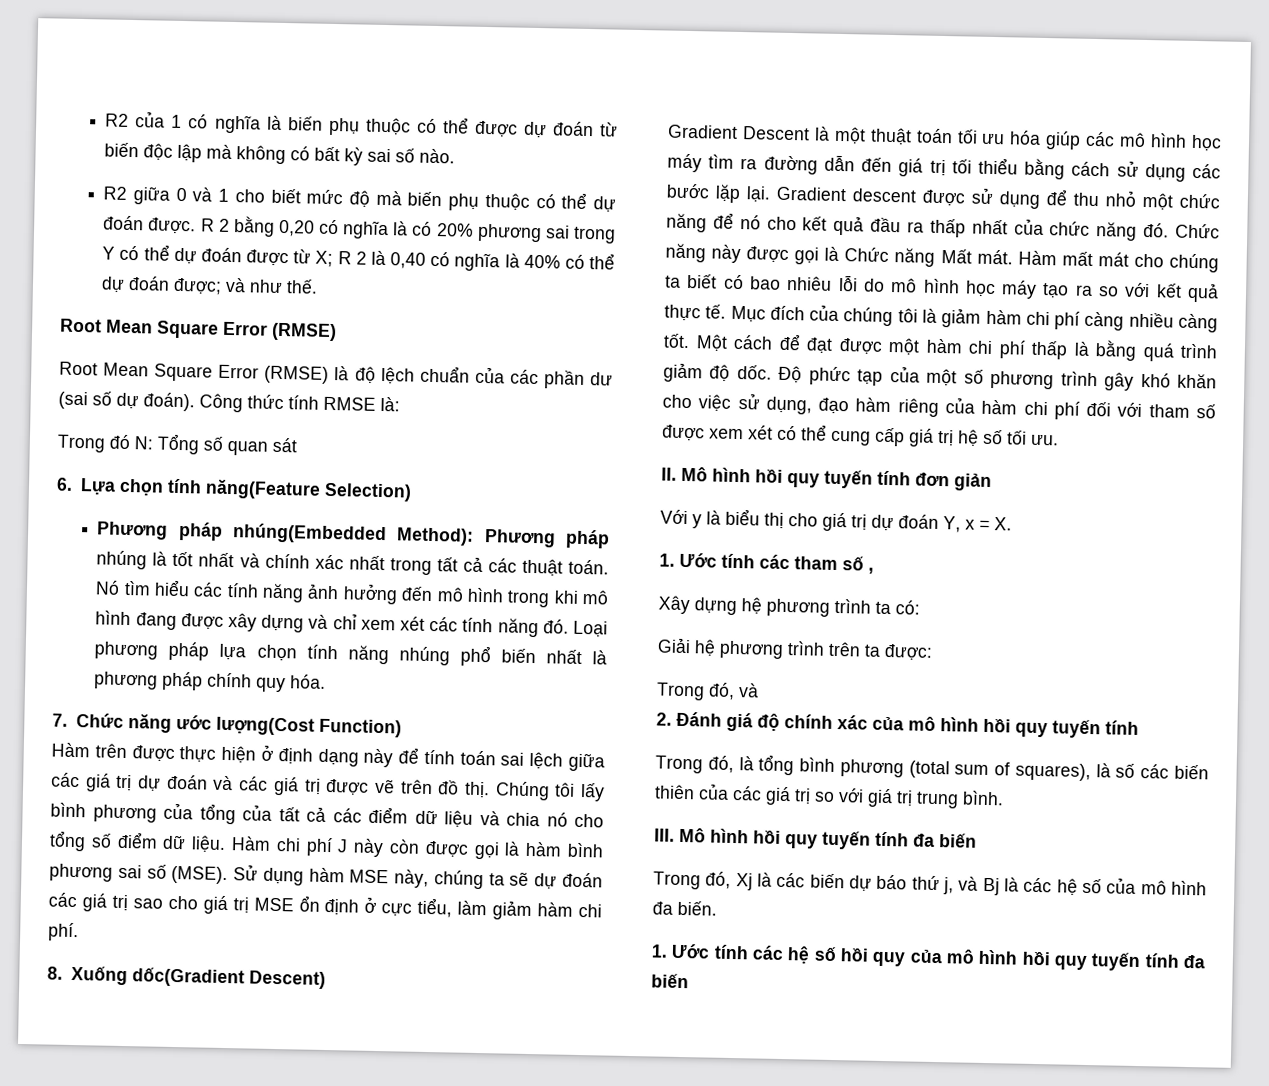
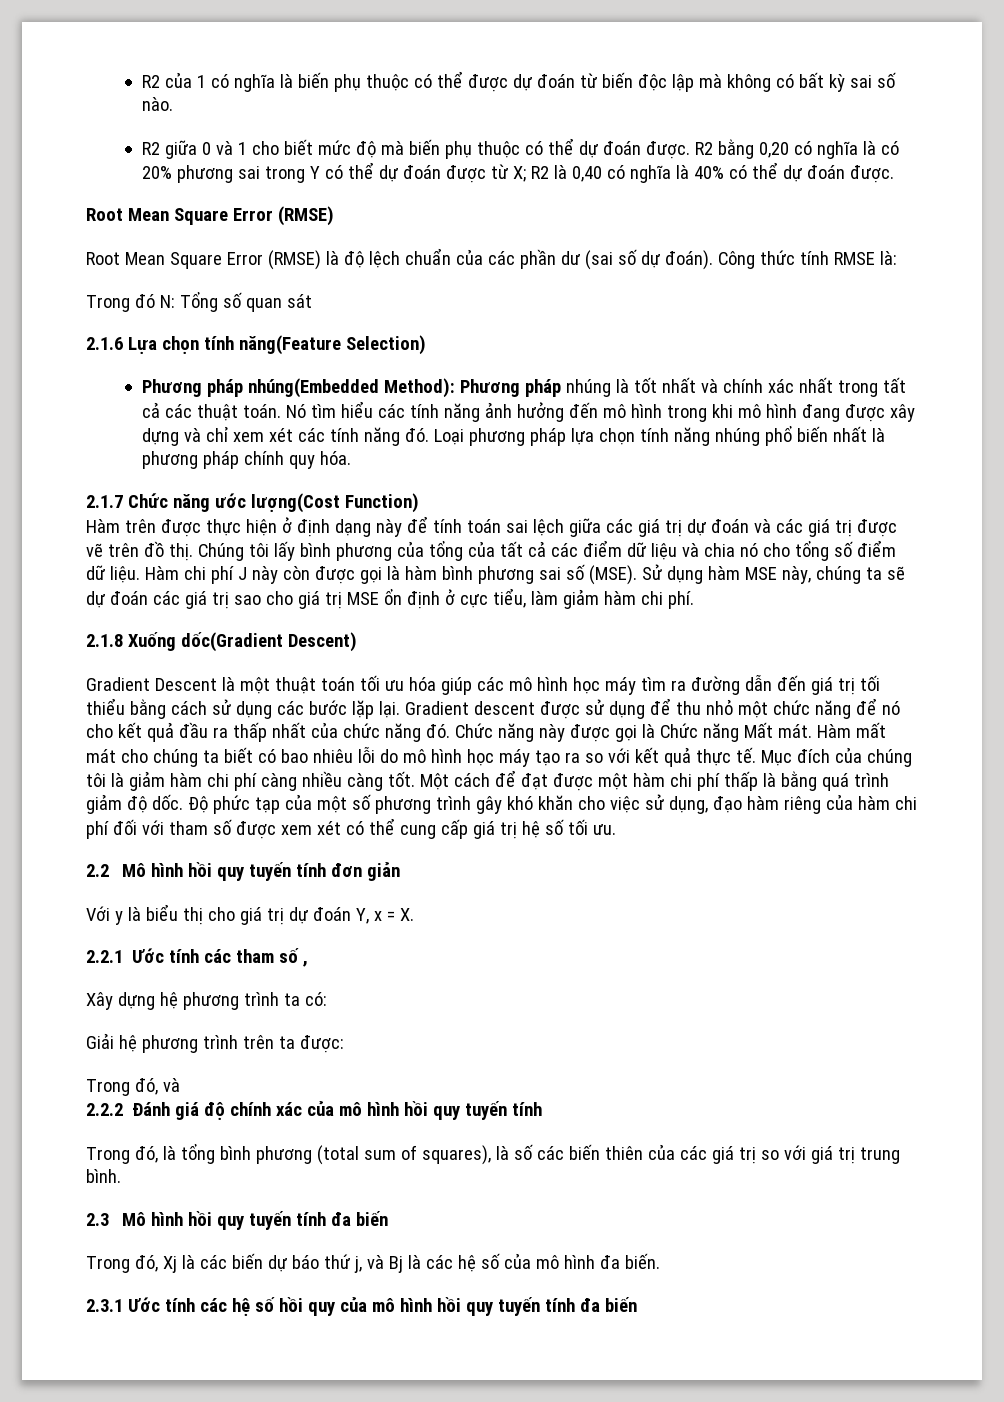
- R 2 bằng 0,20 có nghĩa là có 20% phương sai trong Y có thể dự đoán được từ X; R 2 là 0,40 có nghĩa là 40% có thể dự đoán được; và như thế.
+ R2 bằng 0,20 có nghĩa là có 20% phương sai trong Y có thể dự đoán được từ X; R2 là 0,40 có nghĩa là 40% có thể dự đoán được.
- 6. Lựa chọn tính năng(Feature Selection)
+ 2.1.6 Lựa chọn tính năng(Feature Selection)
- 7. Chức năng ước lượng(Cost Function)
+ 2.1.7 Chức năng ước lượng(Cost Function)
- 8. Xuống dốc(Gradient Descent)
+ 2.1.8 Xuống dốc(Gradient Descent)
- II. Mô hình hồi quy tuyến tính đơn giản
+ 2.2 Mô hình hồi quy tuyến tính đơn giản
- 1. Ước tính các tham số ,
+ 2.2.1 Ước tính các tham số ,
- 2. Đánh giá độ chính xác của mô hình hồi quy tuyến tính
+ 2.2.2 Đánh giá độ chính xác của mô hình hồi quy tuyến tính
- III. Mô hình hồi quy tuyến tính đa biến
+ 2.3 Mô hình hồi quy tuyến tính đa biến
- 1. Ước tính các hệ số hồi quy của mô hình hồi quy tuyến tính đa biến
+ 2.3.1 Ước tính các hệ số hồi quy của mô hình hồi quy tuyến tính đa biến

